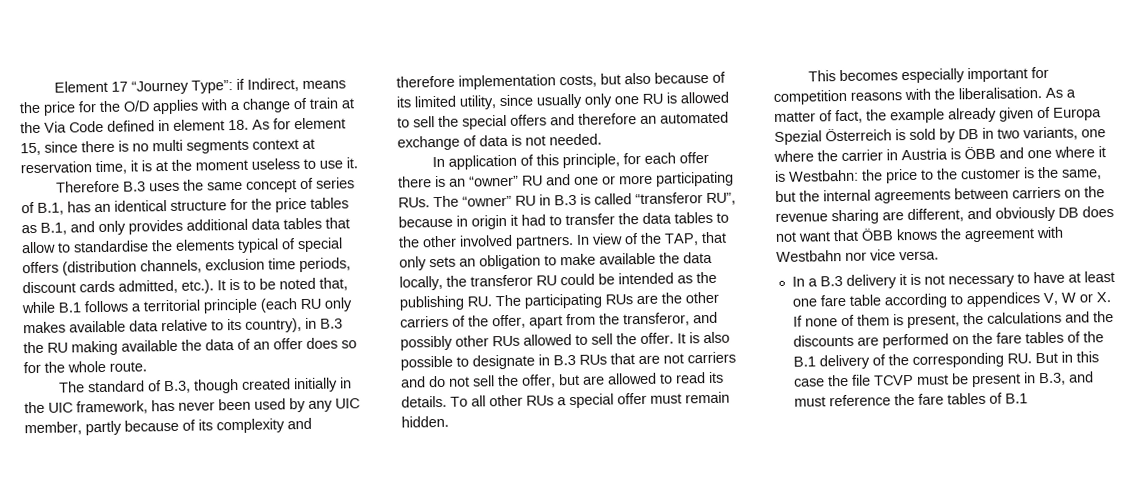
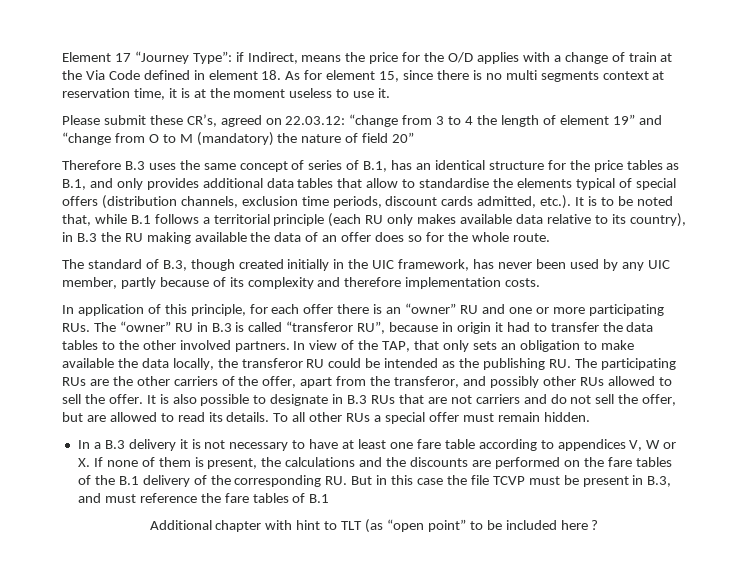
+ Please submit these CR’s, agreed on 22.03.12: “change from 3 to 4 the length of element 19” and “change from O to M (mandatory) the nature of field 20”
- The standard of B.3, though created initially in the UIC framework, has never been used by any UIC member, partly because of its complexity and therefore implementation costs, but also because of its limited utility, since usually only one RU is allowed to sell the special offers and therefore an automated exchange of data is not needed.
+ The standard of B.3, though created initially in the UIC framework, has never been used by any UIC member, partly because of its complexity and therefore implementation costs.
- This becomes especially important for competition reasons with the liberalisation. As a matter of fact, the example already given of Europa Spezial Österreich is sold by DB in two variants, one where the carrier in Austria is ÖBB and one where it is Westbahn: the price to the customer is the same, but the internal agreements between carriers on the revenue sharing are different, and obviously DB does not want that ÖBB knows the agreement with Westbahn nor vice versa.
+ Additional chapter with hint to TLT (as “open point” to be included here ?

